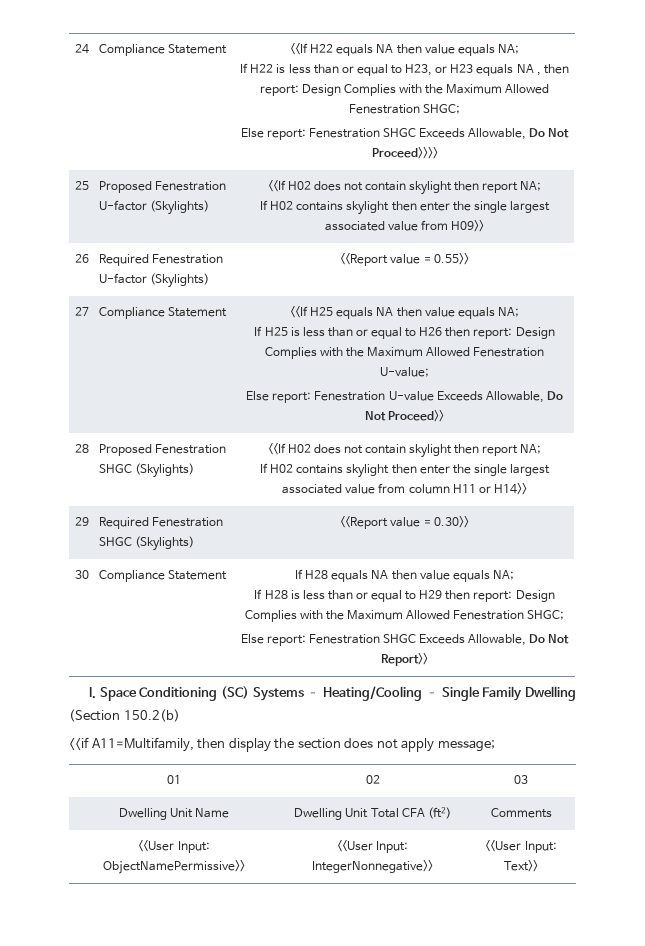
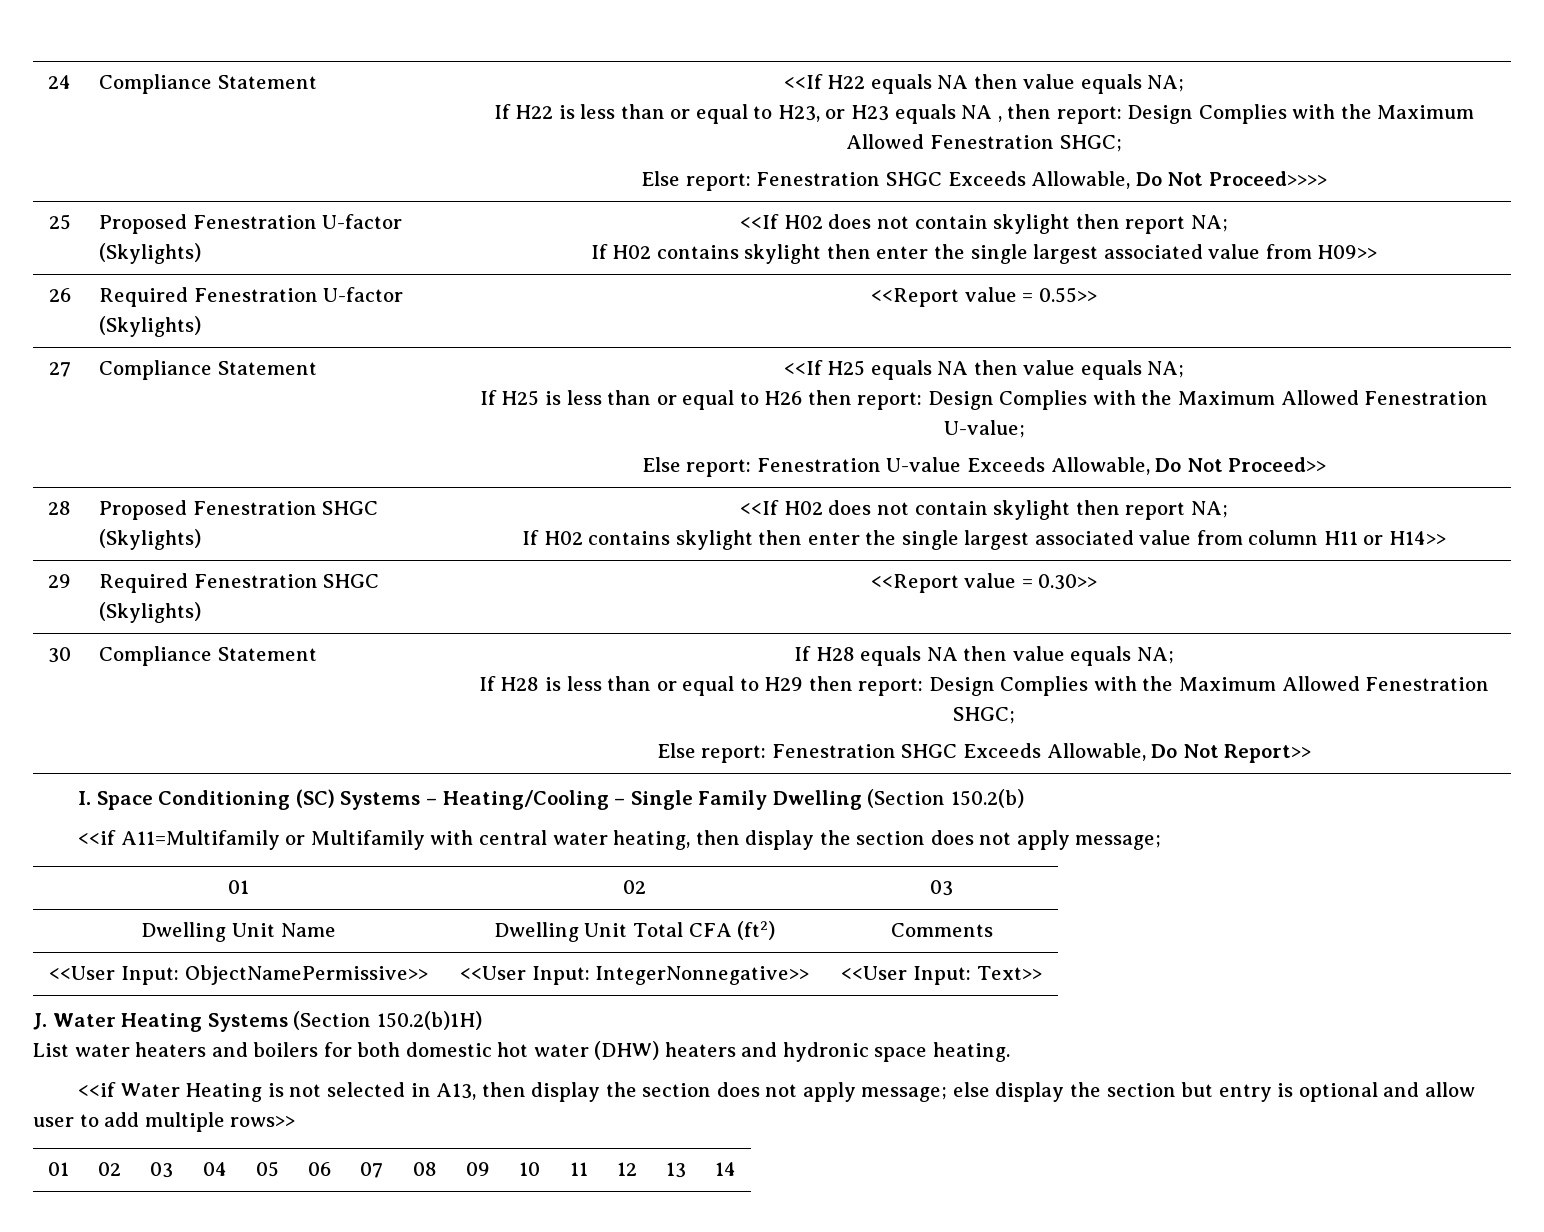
- <<if A11=Multifamily, then display the section does not apply message;
+ <<if A11=Multifamily or Multifamily with central water heating, then display the section does not apply message;
+ J. Water Heating Systems (Section 150.2(b)1H)
+ List water heaters and boilers for both domestic hot water (DHW) heaters and hydronic space heating.
+ <<if Water Heating is not selected in A13, then display the section does not apply message; else display the section but entry is optional and allow user to add multiple rows>>
+ 01 | 02 | 03 | 04 | 05 | 06 | 07 | 08 | 09 | 10 | 11 | 12 | 13 | 14

